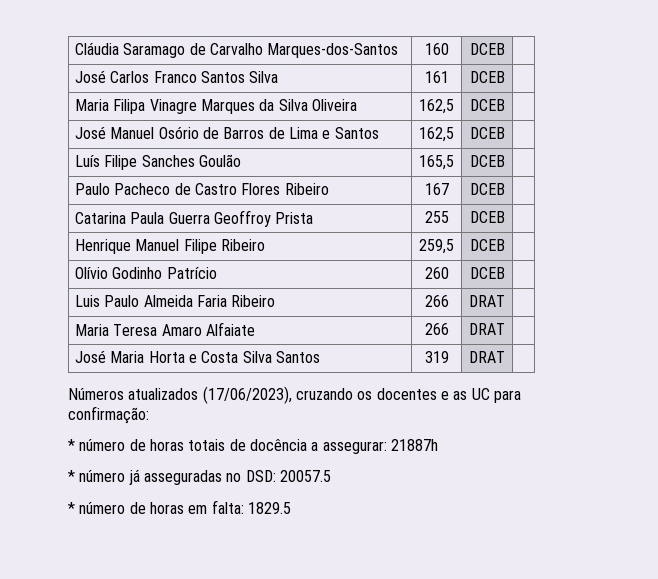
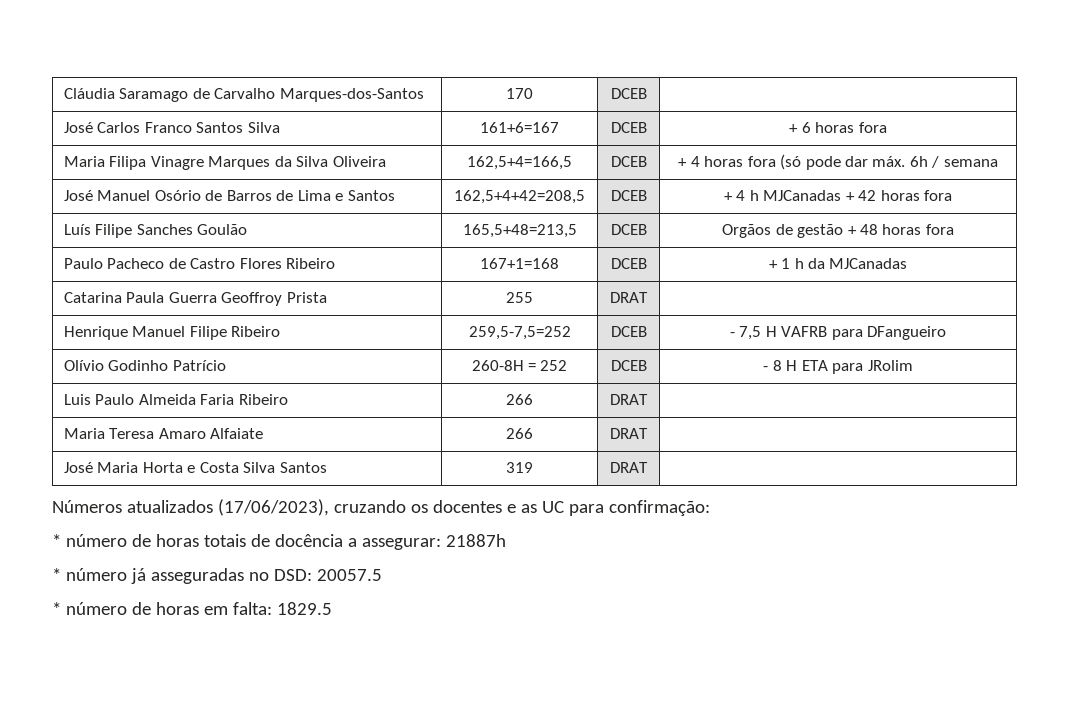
- Cláudia Saramago de Carvalho Marques-dos-Santos | 160 | DCEB |
+ Cláudia Saramago de Carvalho Marques-dos-Santos | 170 | DCEB |
- José Carlos Franco Santos Silva | 161 | DCEB |
+ José Carlos Franco Santos Silva | 161+6=167 | DCEB | + 6 horas fora
- Maria Filipa Vinagre Marques da Silva Oliveira | 162,5 | DCEB |
+ Maria Filipa Vinagre Marques da Silva Oliveira | 162,5+4=166,5 | DCEB | + 4 horas fora (só pode dar máx. 6h / semana
- José Manuel Osório de Barros de Lima e Santos | 162,5 | DCEB |
+ José Manuel Osório de Barros de Lima e Santos | 162,5+4+42=208,5 | DCEB | + 4 h MJCanadas + 42 horas fora
- Luís Filipe Sanches Goulão | 165,5 | DCEB |
+ Luís Filipe Sanches Goulão | 165,5+48=213,5 | DCEB | Orgãos de gestão + 48 horas fora
- Paulo Pacheco de Castro Flores Ribeiro | 167 | DCEB |
+ Paulo Pacheco de Castro Flores Ribeiro | 167+1=168 | DCEB | + 1 h da MJCanadas
- Catarina Paula Guerra Geoffroy Prista | 255 | DCEB |
+ Catarina Paula Guerra Geoffroy Prista | 255 | DRAT |
- Henrique Manuel Filipe Ribeiro | 259,5 | DCEB |
- Olívio Godinho Patrício | 260 | DCEB |
+ Henrique Manuel Filipe Ribeiro | 259,5-7,5=252 | DCEB | - 7,5 H VAFRB para DFangueiro
+ Olívio Godinho Patrício | 260-8H = 252 | DCEB | - 8 H ETA para JRolim

